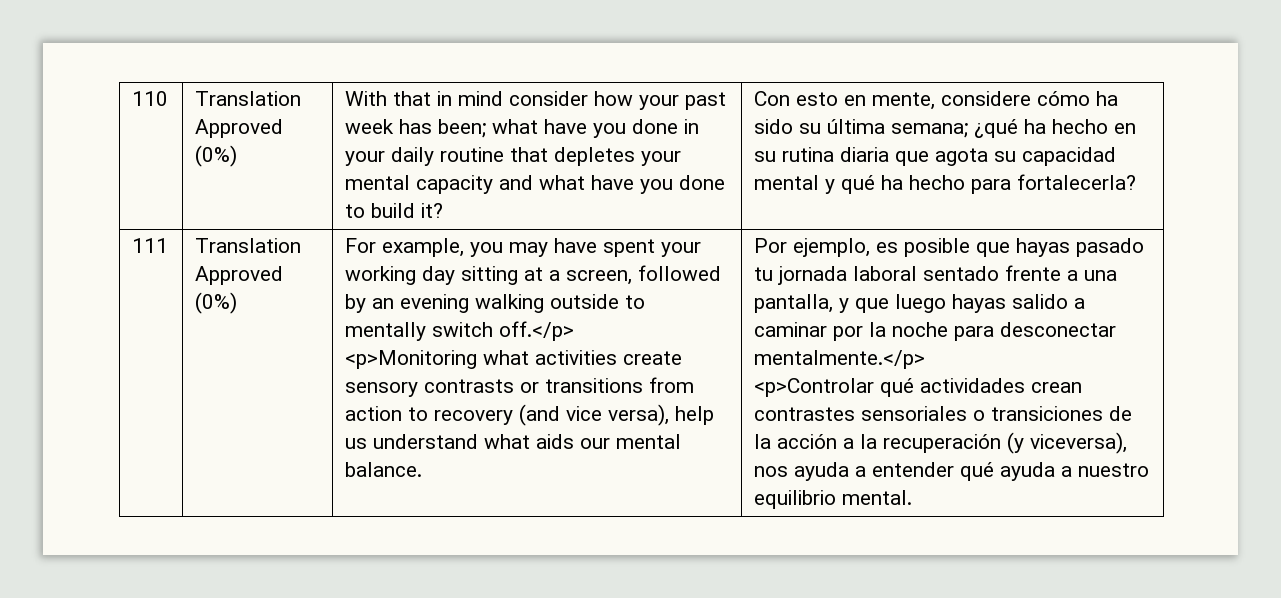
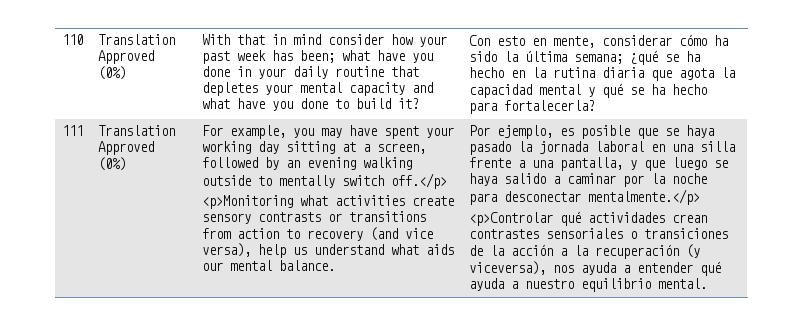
- Con esto en mente, considere cómo ha sido su última semana; ¿qué ha hecho en su rutina diaria que agota su capacidad mental y qué ha hecho para fortalecerla?
+ Con esto en mente, considerar cómo ha sido la última semana; ¿qué se ha hecho en la rutina diaria que agota la capacidad mental y qué se ha hecho para fortalecerla?
- Por ejemplo, es posible que hayas pasado tu jornada laboral sentado frente a una pantalla, y que luego hayas salido a caminar por la noche para desconectar mentalmente.</p>
+ Por ejemplo, es posible que se haya pasado la jornada laboral en una silla frente a una pantalla, y que luego se haya salido a caminar por la noche para desconectar mentalmente.</p>

